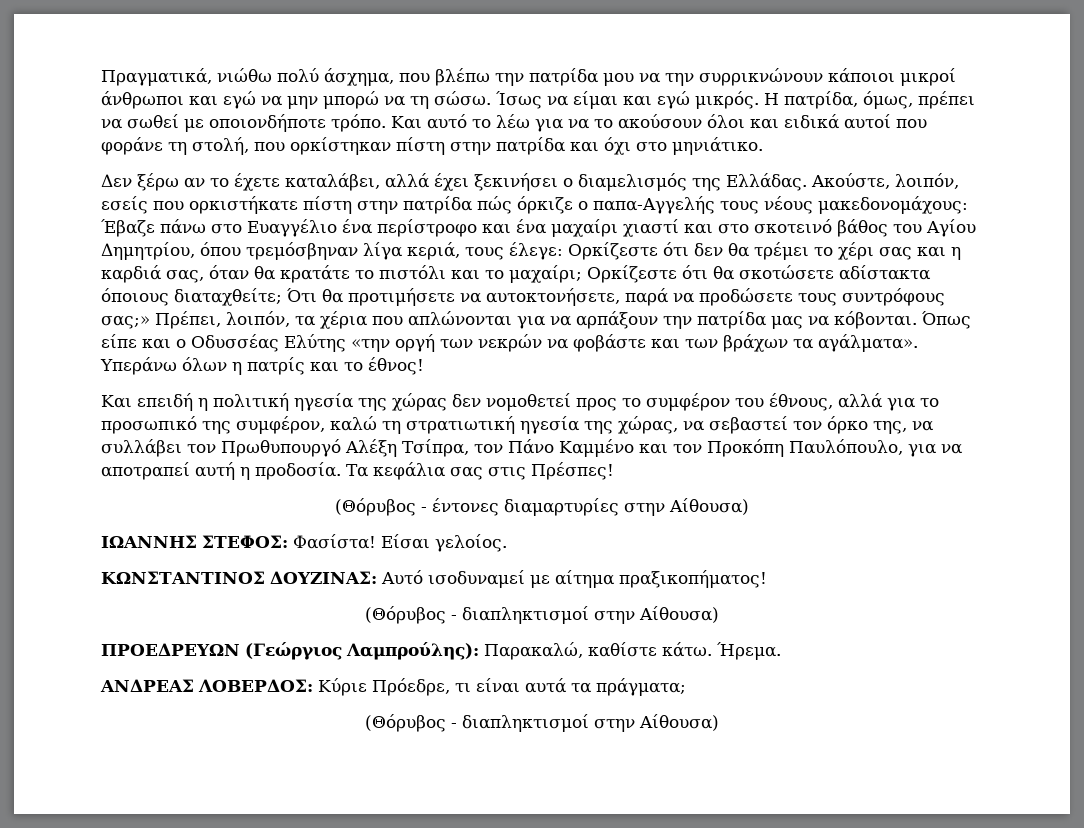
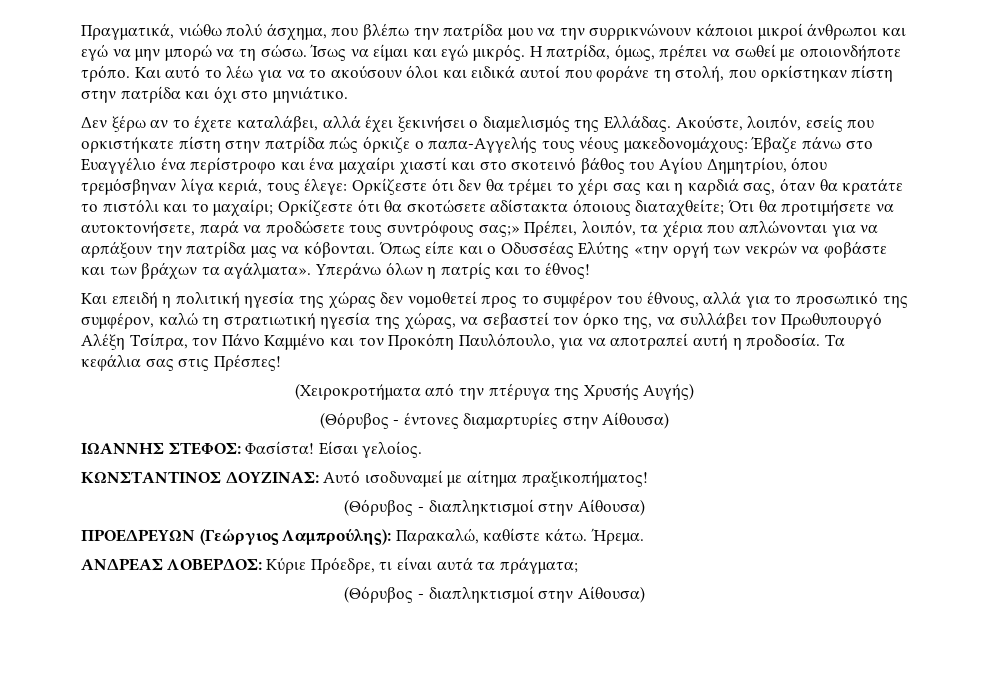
+ (Χειροκροτήματα από την πτέρυγα της Χρυσής Αυγής)

